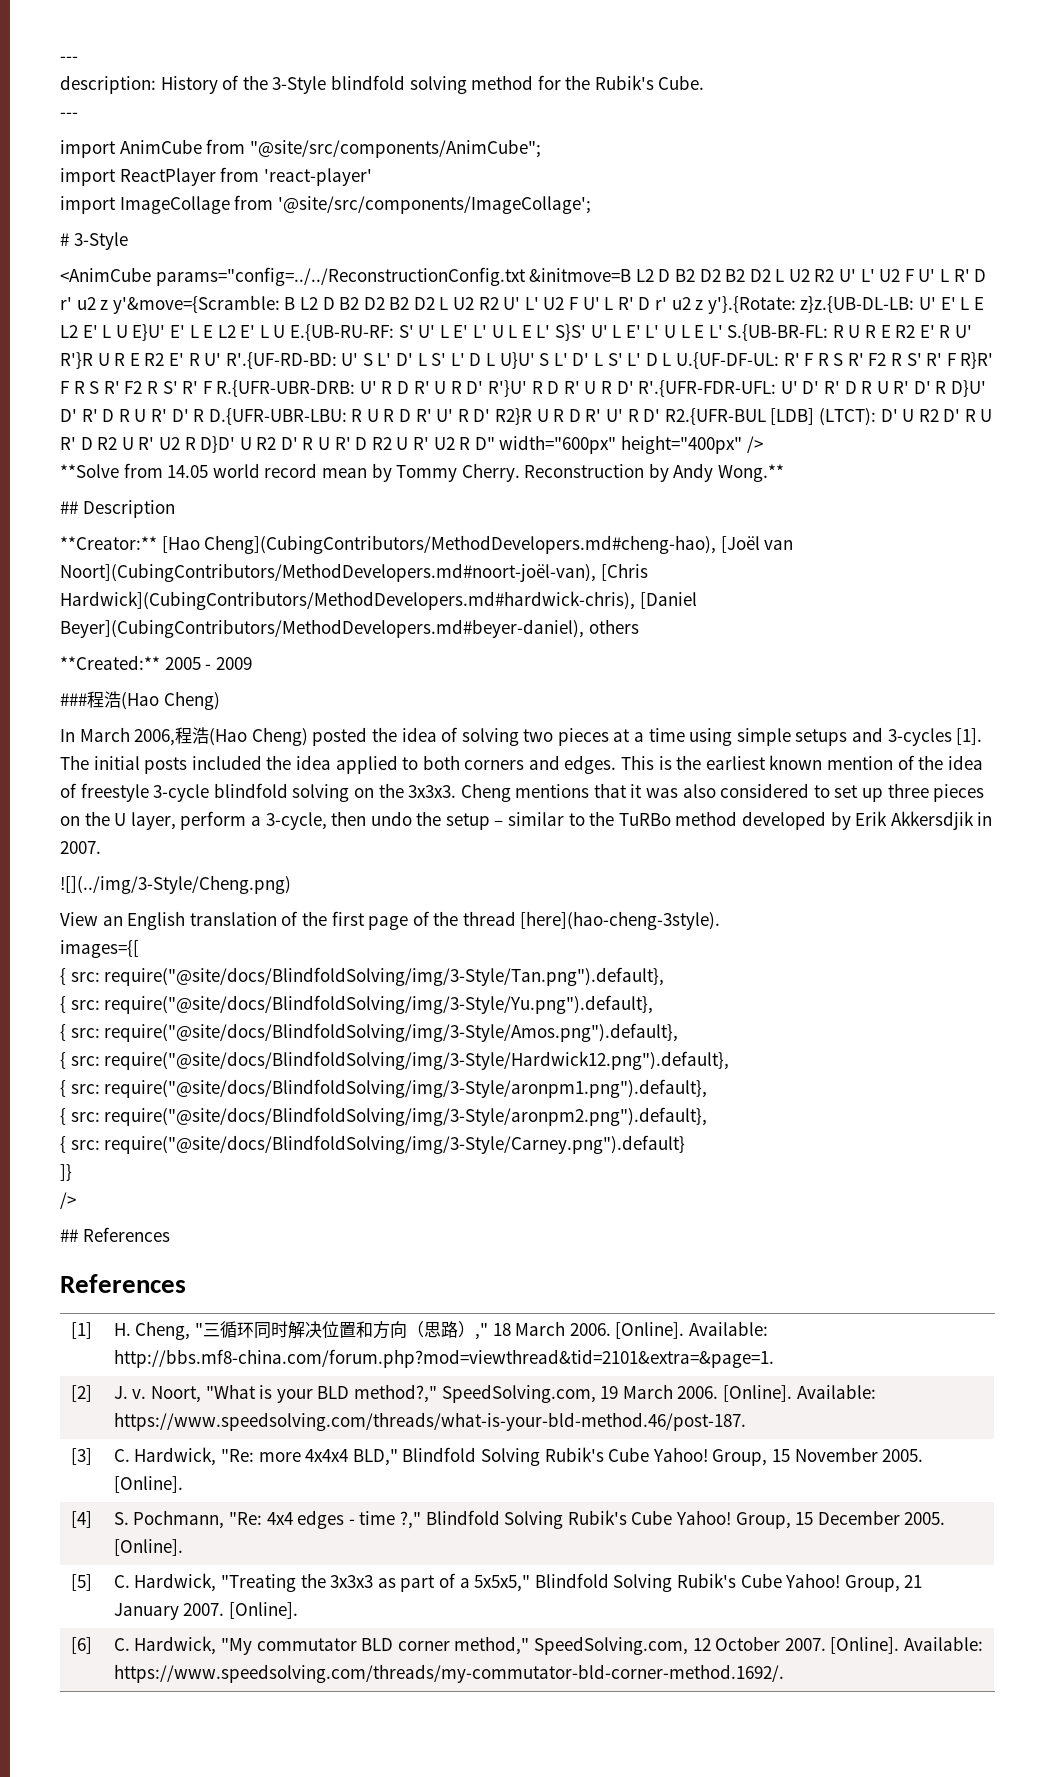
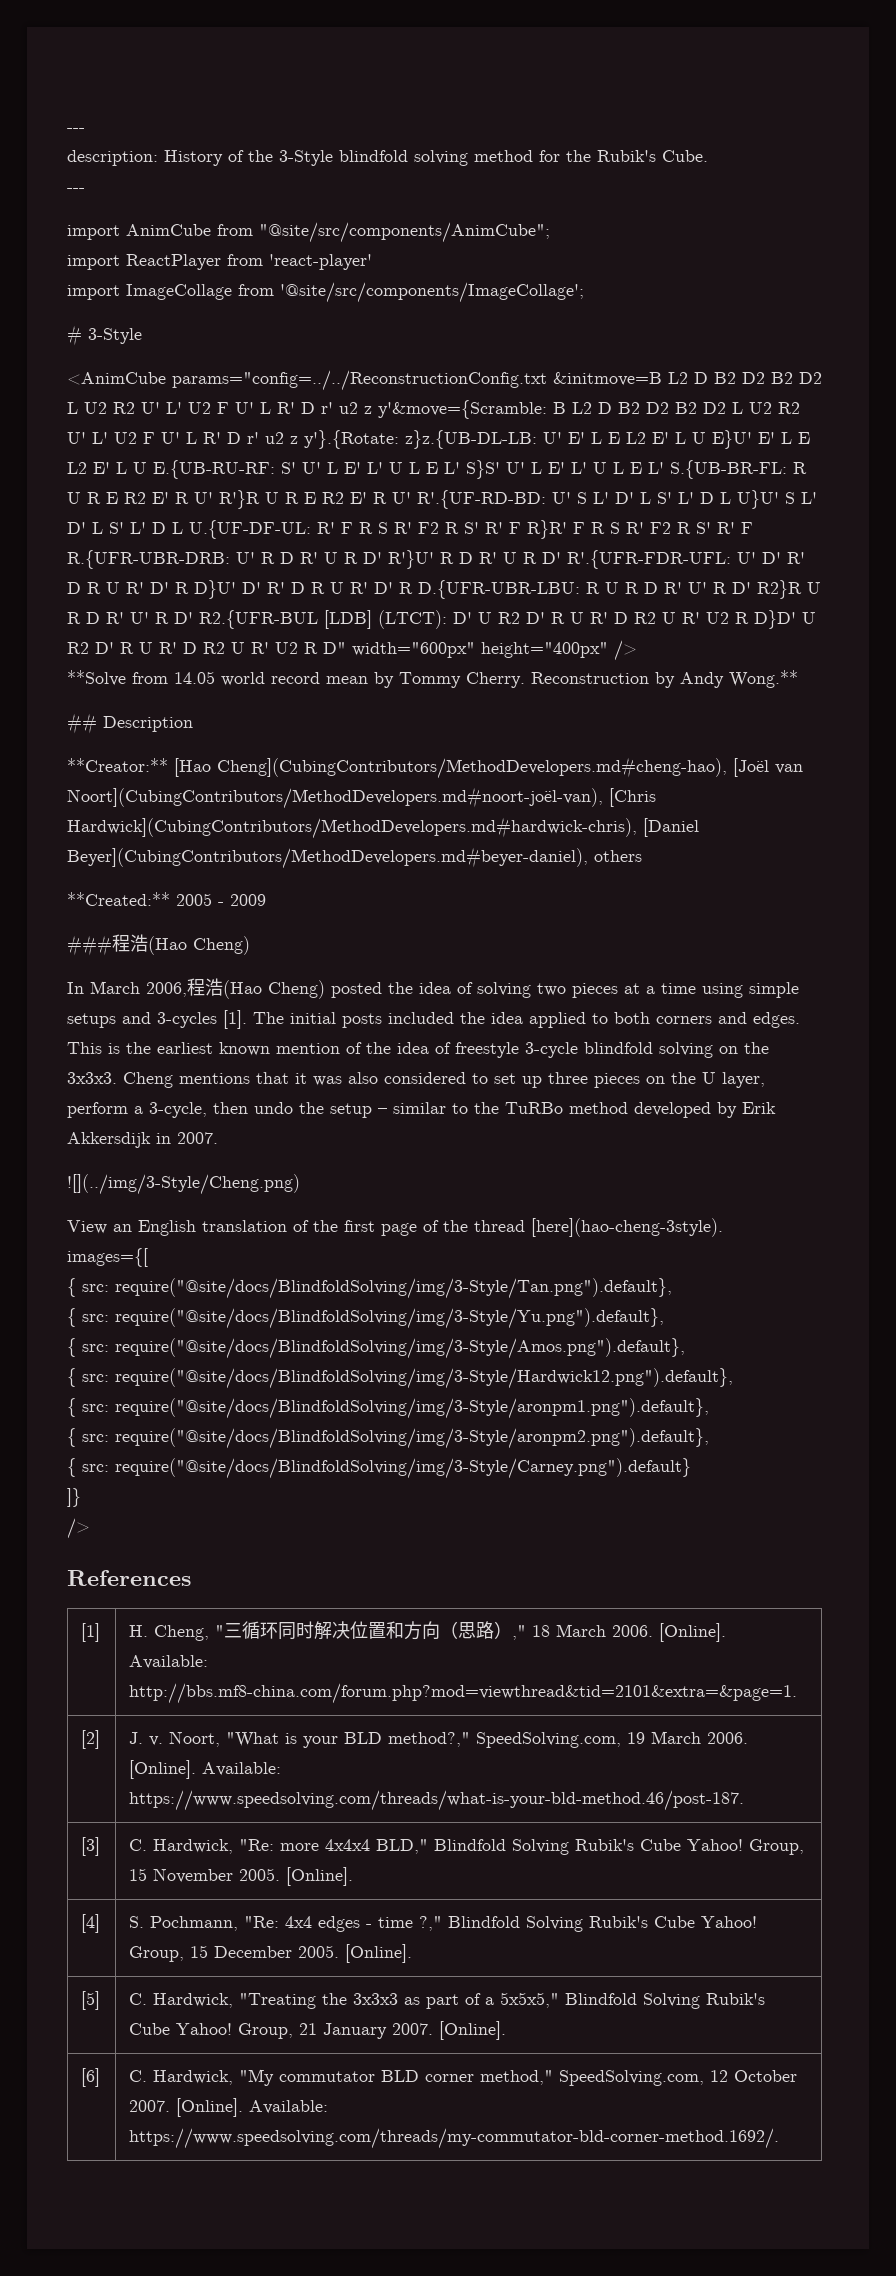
- Cheng mentions that it was also considered to set up three pieces on the U layer, perform a 3-cycle, then undo the setup – similar to the TuRBo method developed by Erik Akkersdjik in 2007.
+ Cheng mentions that it was also considered to set up three pieces on the U layer, perform a 3-cycle, then undo the setup – similar to the TuRBo method developed by Erik Akkersdijk in 2007.
- ## References

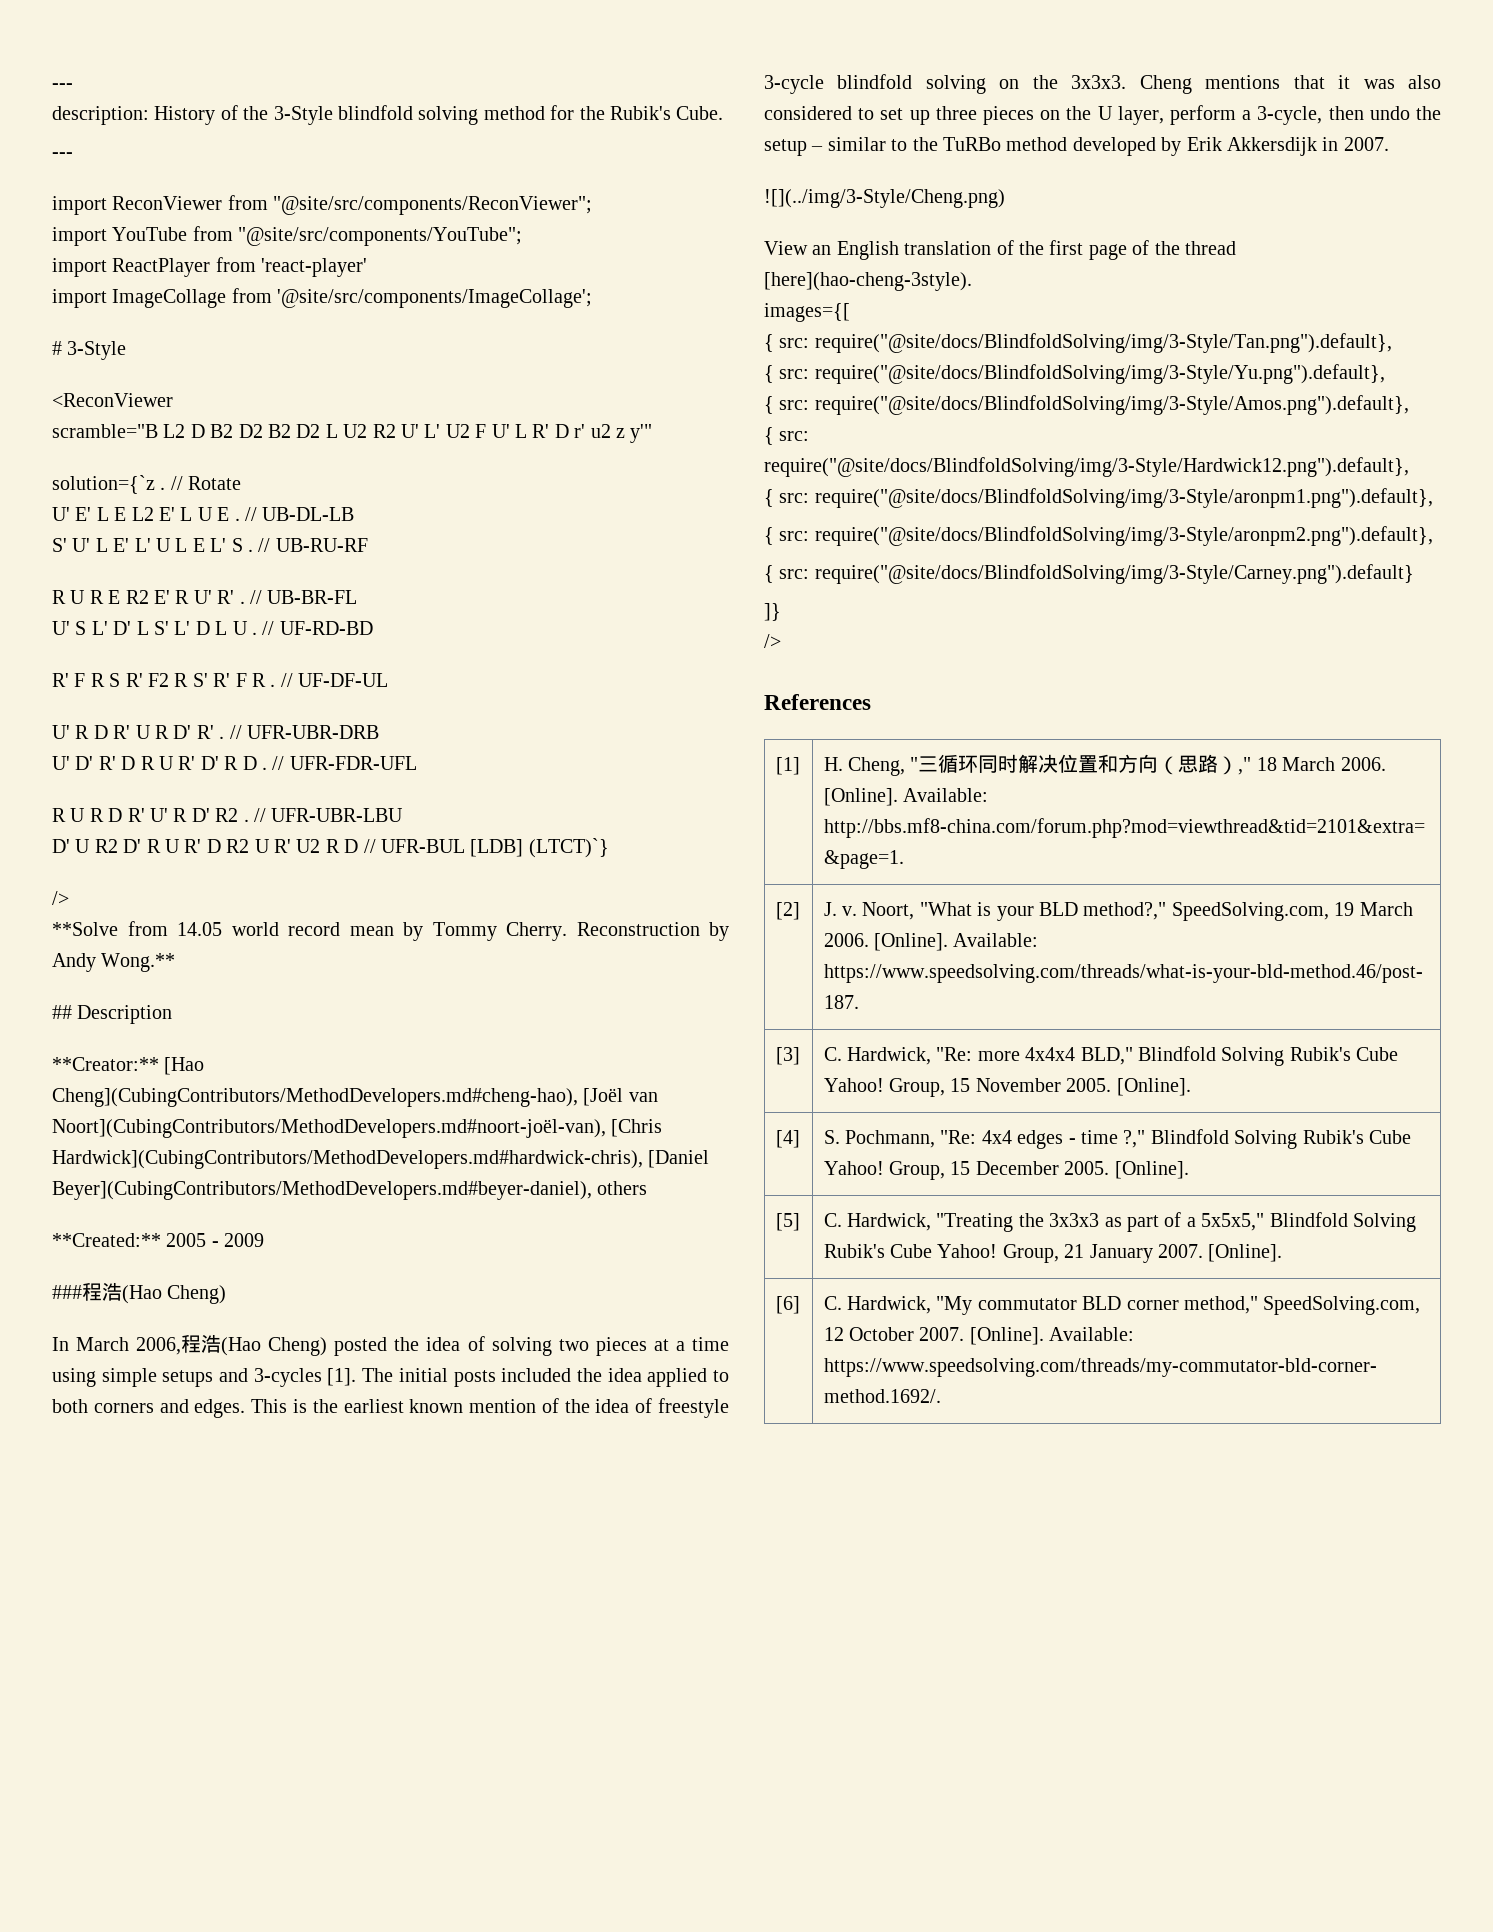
- import AnimCube from "@site/src/components/AnimCube";
+ import ReconViewer from "@site/src/components/ReconViewer";
+ import YouTube from "@site/src/components/YouTube";
- <AnimCube params="config=../../ReconstructionConfig.txt &initmove=B L2 D B2 D2 B2 D2 L U2 R2 U' L' U2 F U' L R' D r' u2 z y'&move={Scramble: B L2 D B2 D2 B2 D2 L U2 R2 U' L' U2 F U' L R' D r' u2 z y'}.{Rotate: z}z.{UB-DL-LB: U' E' L E L2 E' L U E}U' E' L E L2 E' L U E.{UB-RU-RF: S' U' L E' L' U L E L' S}S' U' L E' L' U L E L' S.{UB-BR-FL: R U R E R2 E' R U' R'}R U R E R2 E' R U' R'.{UF-RD-BD: U' S L' D' L S' L' D L U}U' S L' D' L S' L' D L U.{UF-DF-UL: R' F R S R' F2 R S' R' F R}R' F R S R' F2 R S' R' F R.{UFR-UBR-DRB: U' R D R' U R D' R'}U' R D R' U R D' R'.{UFR-FDR-UFL: U' D' R' D R U R' D' R D}U' D' R' D R U R' D' R D.{UFR-UBR-LBU: R U R D R' U' R D' R2}R U R D R' U' R D' R2.{UFR-BUL [LDB] (LTCT): D' U R2 D' R U R' D R2 U R' U2 R D}D' U R2 D' R U R' D R2 U R' U2 R D" width="600px" height="400px" />
+ <ReconViewer
+ scramble="B L2 D B2 D2 B2 D2 L U2 R2 U' L' U2 F U' L R' D r' u2 z y'"
+ solution={`z . // Rotate
+ U' E' L E L2 E' L U E . // UB-DL-LB
+ S' U' L E' L' U L E L' S . // UB-RU-RF
+ R U R E R2 E' R U' R' . // UB-BR-FL
+ U' S L' D' L S' L' D L U . // UF-RD-BD
+ R' F R S R' F2 R S' R' F R . // UF-DF-UL
+ U' R D R' U R D' R' . // UFR-UBR-DRB
+ U' D' R' D R U R' D' R D . // UFR-FDR-UFL
+ R U R D R' U' R D' R2 . // UFR-UBR-LBU
+ D' U R2 D' R U R' D R2 U R' U2 R D // UFR-BUL [LDB] (LTCT)`}
+ />

